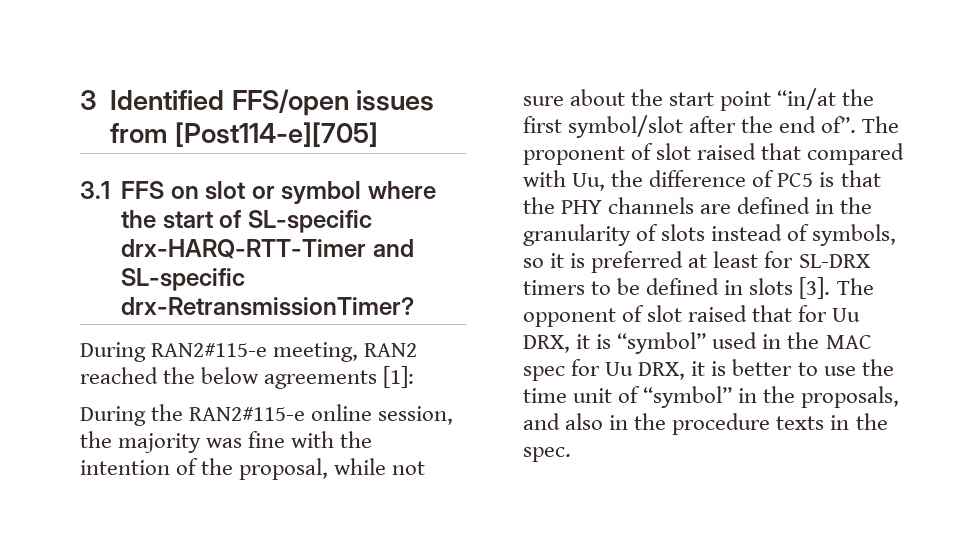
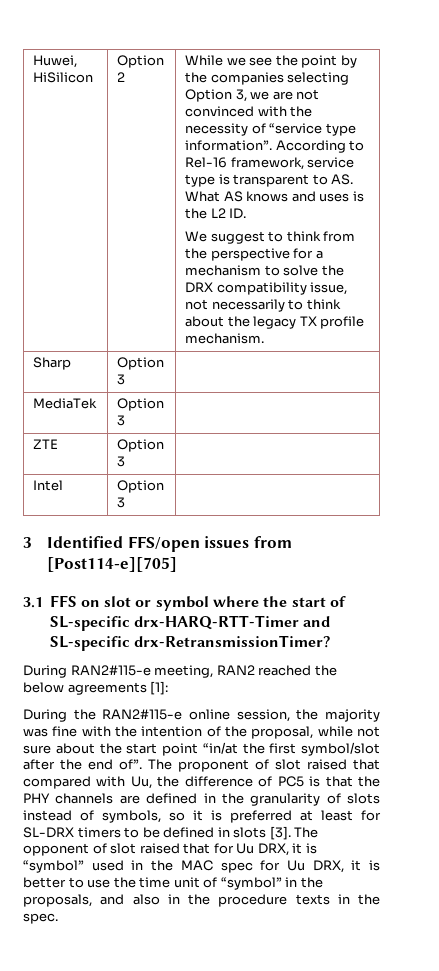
+ Huwei, HiSilicon | Option 2 | While we see the point by the companies selecting Option 3, we are not convinced with the necessity of “service type information”. According to Rel-16 framework, service type is transparent to AS. What AS knows and uses is the L2 ID.
+ We suggest to think from the perspective for a mechanism to solve the DRX compatibility issue, not necessarily to think about the legacy TX profile mechanism.
+ Sharp | Option 3 |
+ MediaTek | Option 3 |
+ ZTE | Option 3 |
+ Intel | Option 3 |

